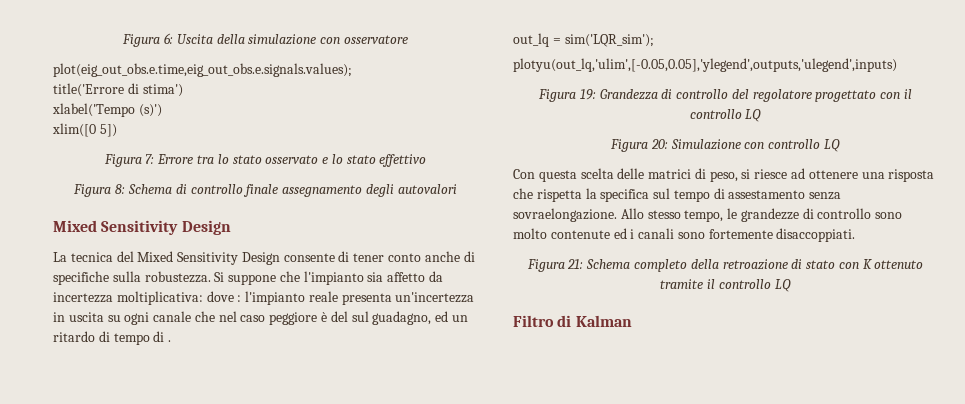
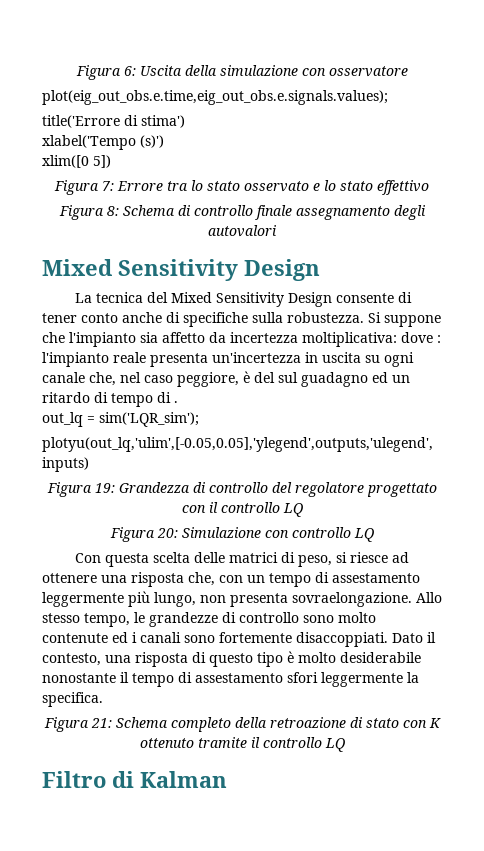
- Si suppone che l'impianto sia affetto da incertezza moltiplicativa: dove : l'impianto reale presenta un'incertezza in uscita su ogni canale che nel caso peggiore è del sul guadagno, ed un ritardo di tempo di .
+ Si suppone che l'impianto sia affetto da incertezza moltiplicativa: dove : l'impianto reale presenta un'incertezza in uscita su ogni canale che, nel caso peggiore, è del sul guadagno ed un ritardo di tempo di .
- Con questa scelta delle matrici di peso, si riesce ad ottenere una risposta che rispetta la specifica sul tempo di assestamento senza sovraelongazione.
+ Con questa scelta delle matrici di peso, si riesce ad ottenere una risposta che, con un tempo di assestamento leggermente più lungo, non presenta sovraelongazione.
+ Dato il contesto, una risposta di questo tipo è molto desiderabile nonostante il tempo di assestamento sfori leggermente la specifica.

